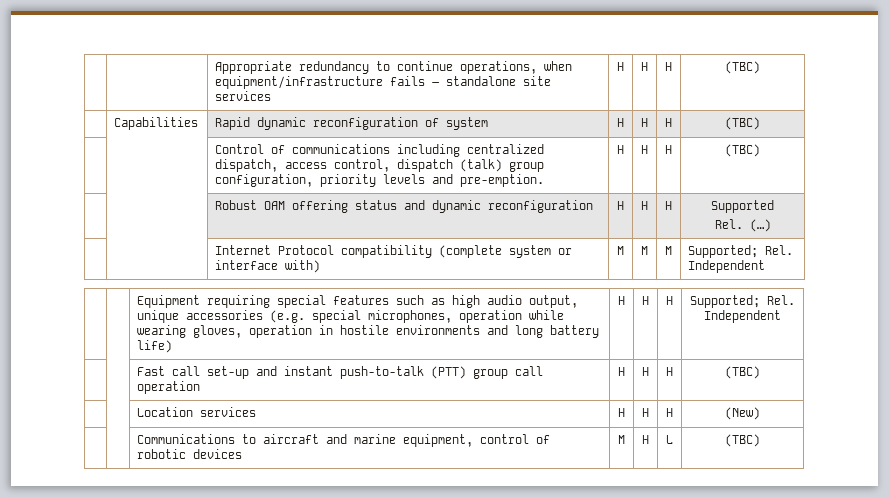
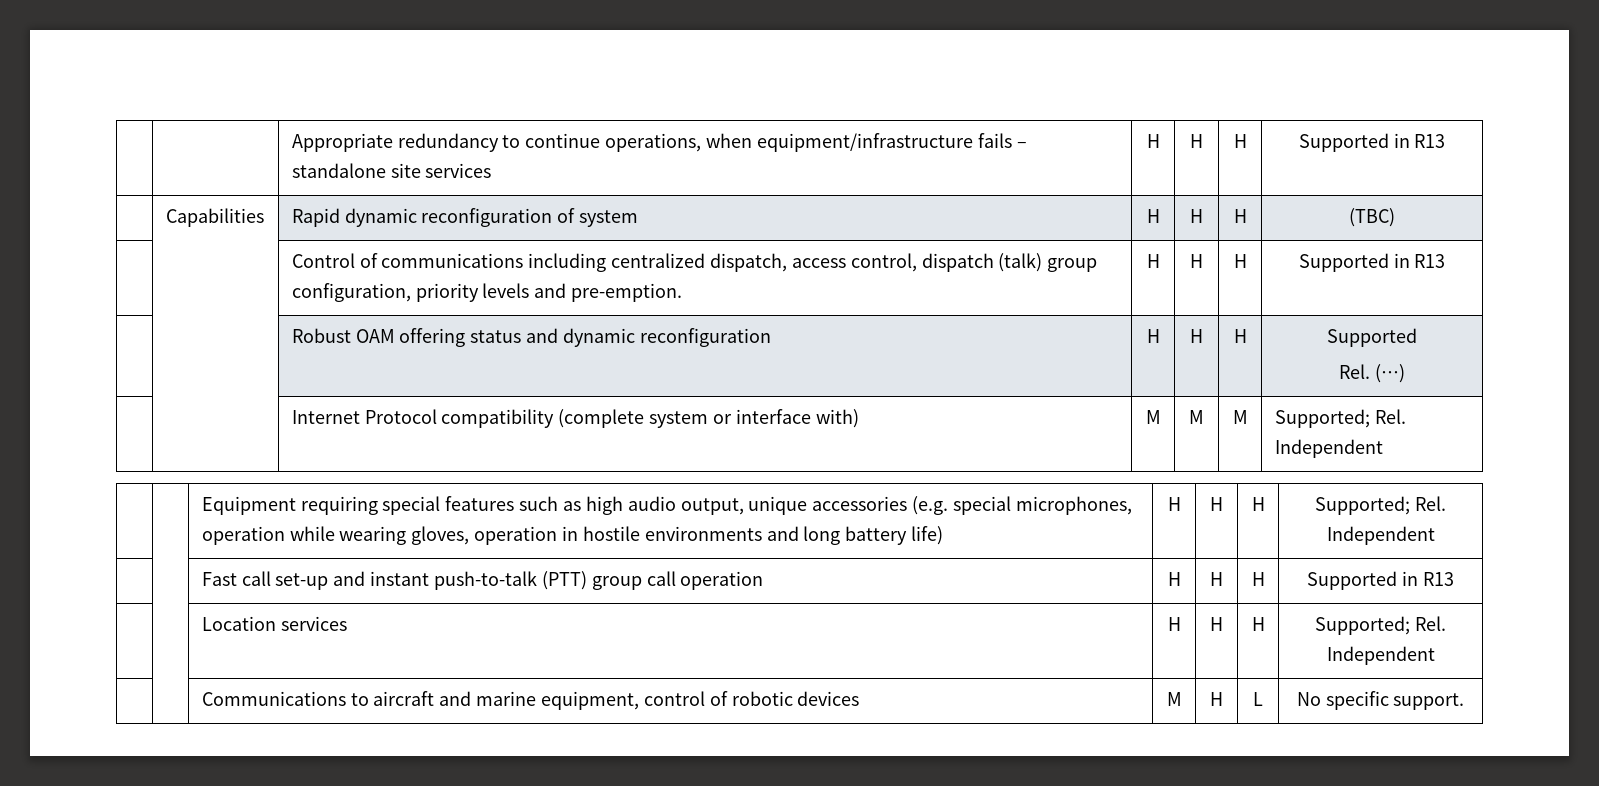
- | | Appropriate redundancy to continue operations, when equipment/infrastructure fails – standalone site services | H | H | H | (TBC)
+ | | Appropriate redundancy to continue operations, when equipment/infrastructure fails – standalone site services | H | H | H | Supported in R13
- | | Control of communications including centralized dispatch, access control, dispatch (talk) group configuration, priority levels and pre-emption. | H | H | H | (TBC)
+ | | Control of communications including centralized dispatch, access control, dispatch (talk) group configuration, priority levels and pre-emption. | H | H | H | Supported in R13
- | | Fast call set-up and instant push-to-talk (PTT) group call operation | H | H | H | (TBC)
+ | | Fast call set-up and instant push-to-talk (PTT) group call operation | H | H | H | Supported in R13
- | | Location services | H | H | H | (New)
+ | | Location services | H | H | H | Supported; Rel. Independent
- | | Communications to aircraft and marine equipment, control of robotic devices | M | H | L | (TBC)
+ | | Communications to aircraft and marine equipment, control of robotic devices | M | H | L | No specific support.

